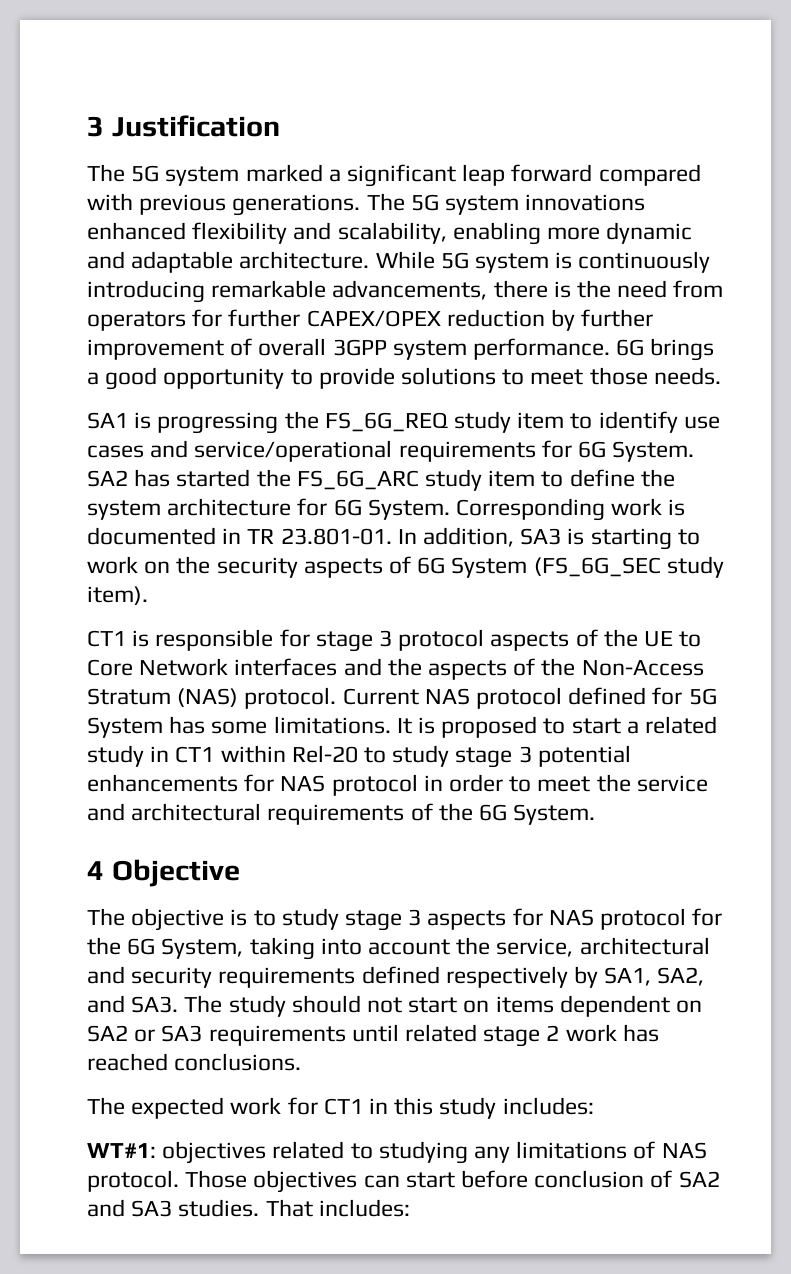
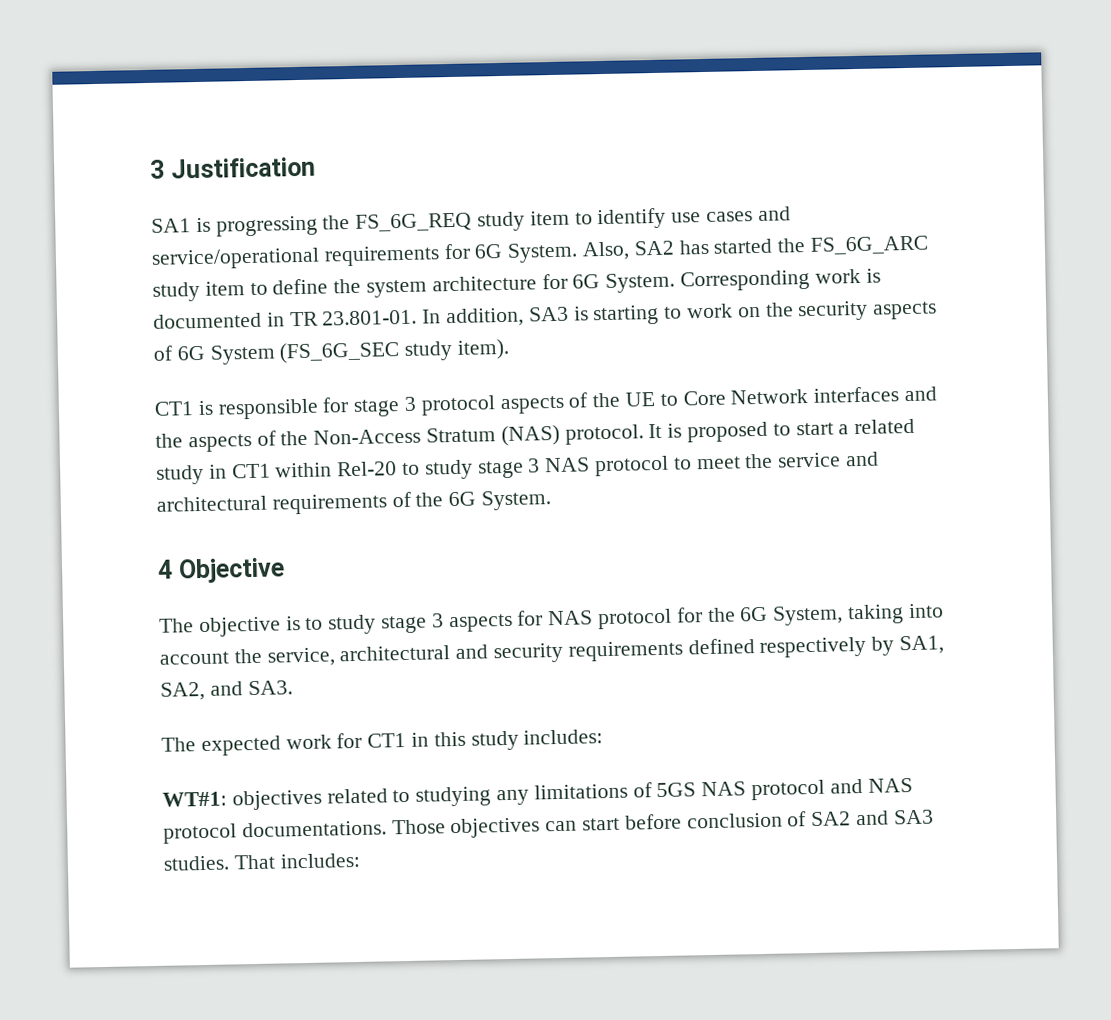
- The 5G system marked a significant leap forward compared with previous generations. The 5G system innovations enhanced flexibility and scalability, enabling more dynamic and adaptable architecture. While 5G system is continuously introducing remarkable advancements, there is the need from operators for further CAPEX/OPEX reduction by further improvement of overall 3GPP system performance. 6G brings a good opportunity to provide solutions to meet those needs.
- SA2 has started the FS_6G_ARC study item to define the system architecture for 6G System.
+ Also, SA2 has started the FS_6G_ARC study item to define the system architecture for 6G System.
- Current NAS protocol defined for 5G System has some limitations.
- It is proposed to start a related study in CT1 within Rel-20 to study stage 3 potential enhancements for NAS protocol in order to meet the service and architectural requirements of the 6G System.
+ It is proposed to start a related study in CT1 within Rel-20 to study stage 3 NAS protocol to meet the service and architectural requirements of the 6G System.
- The objective is to study stage 3 aspects for NAS protocol for the 6G System, taking into account the service, architectural and security requirements defined respectively by SA1, SA2, and SA3. The study should not start on items dependent on SA2 or SA3 requirements until related stage 2 work has reached conclusions.
+ The objective is to study stage 3 aspects for NAS protocol for the 6G System, taking into account the service, architectural and security requirements defined respectively by SA1, SA2, and SA3.
- WT#1: objectives related to studying any limitations of NAS protocol.
+ WT#1: objectives related to studying any limitations of 5GS NAS protocol and NAS protocol documentations.

